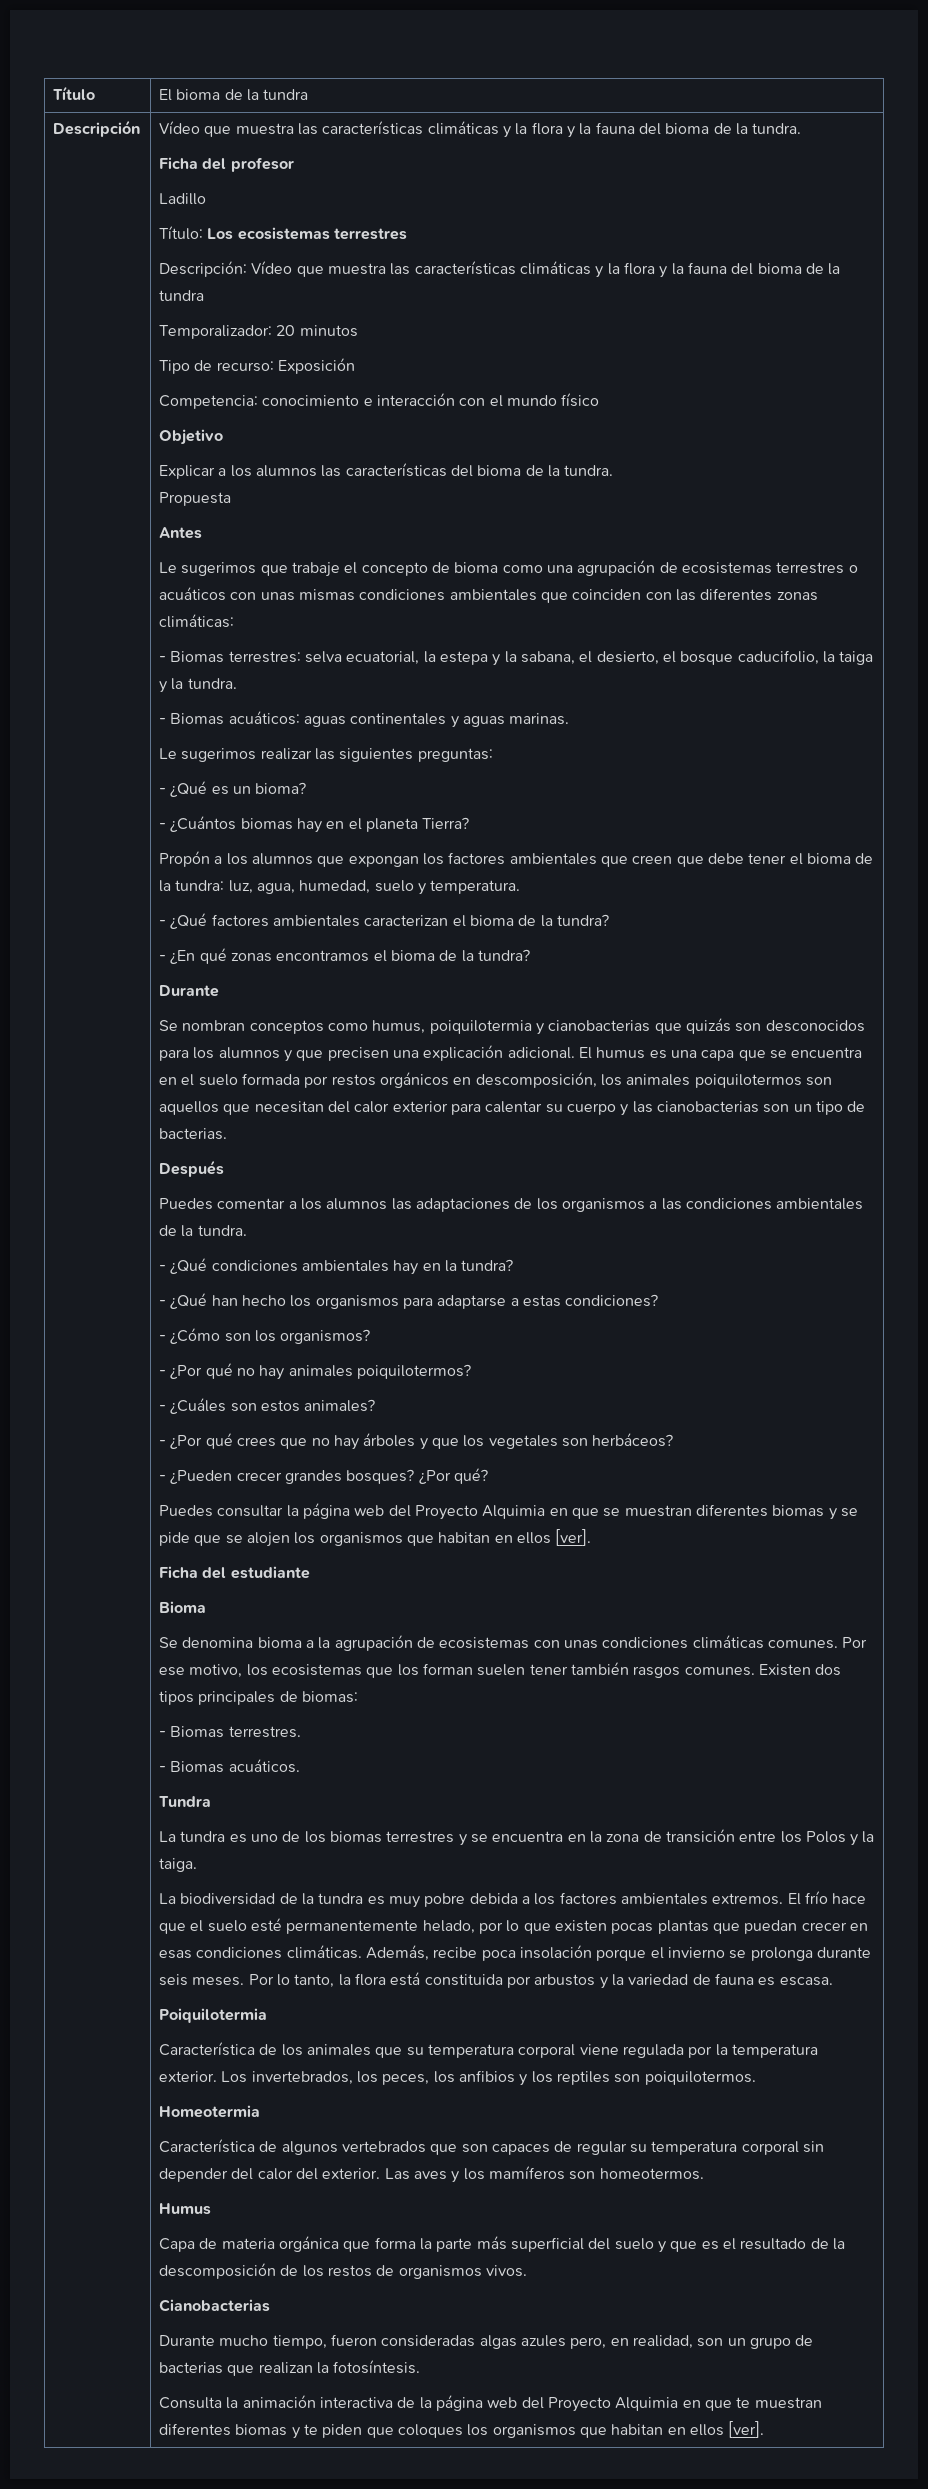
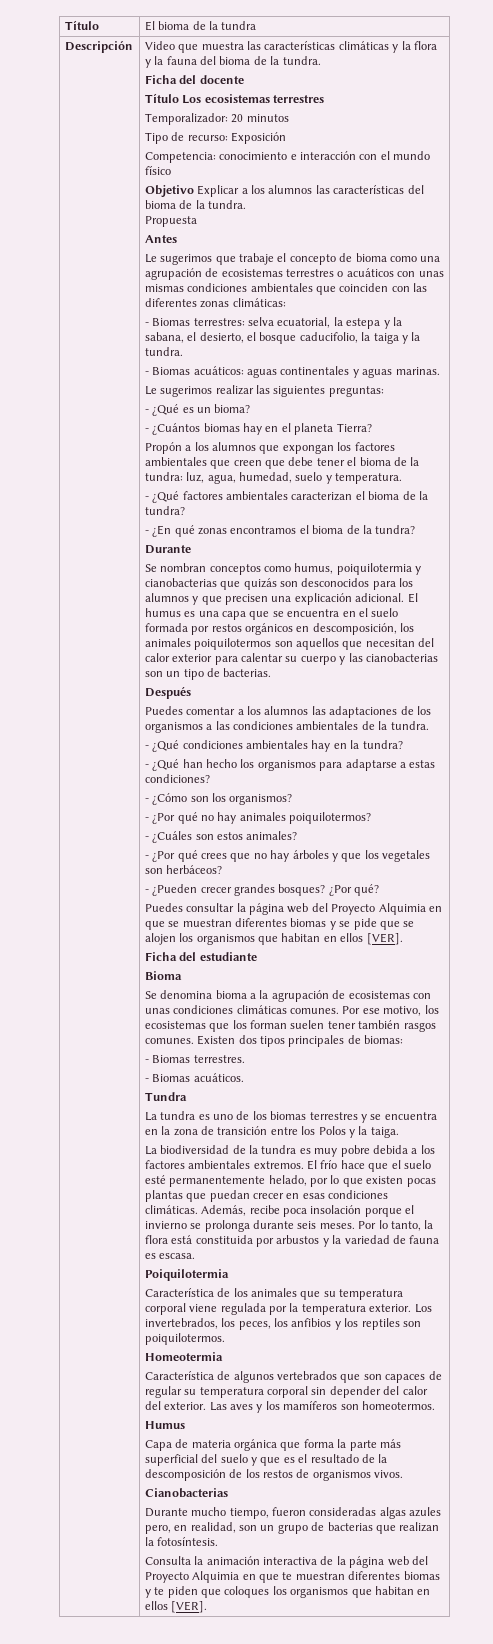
- Vídeo que muestra las características climáticas y la flora y la fauna del bioma de la tundra.
+ Video que muestra las características climáticas y la flora y la fauna del bioma de la tundra.
- Ficha del profesor
- Ladillo
- Título: Los ecosistemas terrestres
+ Ficha del docente
+ Título Los ecosistemas terrestres
- Descripción: Vídeo que muestra las características climáticas y la flora y la fauna del bioma de la tundra
- Objetivo
- Explicar a los alumnos las características del bioma de la tundra.
+ Objetivo Explicar a los alumnos las características del bioma de la tundra.
- Puedes consultar la página web del Proyecto Alquimia en que se muestran diferentes biomas y se pide que se alojen los organismos que habitan en ellos [ver].
+ Puedes consultar la página web del Proyecto Alquimia en que se muestran diferentes biomas y se pide que se alojen los organismos que habitan en ellos [VER].
- Consulta la animación interactiva de la página web del Proyecto Alquimia en que te muestran diferentes biomas y te piden que coloques los organismos que habitan en ellos [ver].
+ Consulta la animación interactiva de la página web del Proyecto Alquimia en que te muestran diferentes biomas y te piden que coloques los organismos que habitan en ellos [VER].

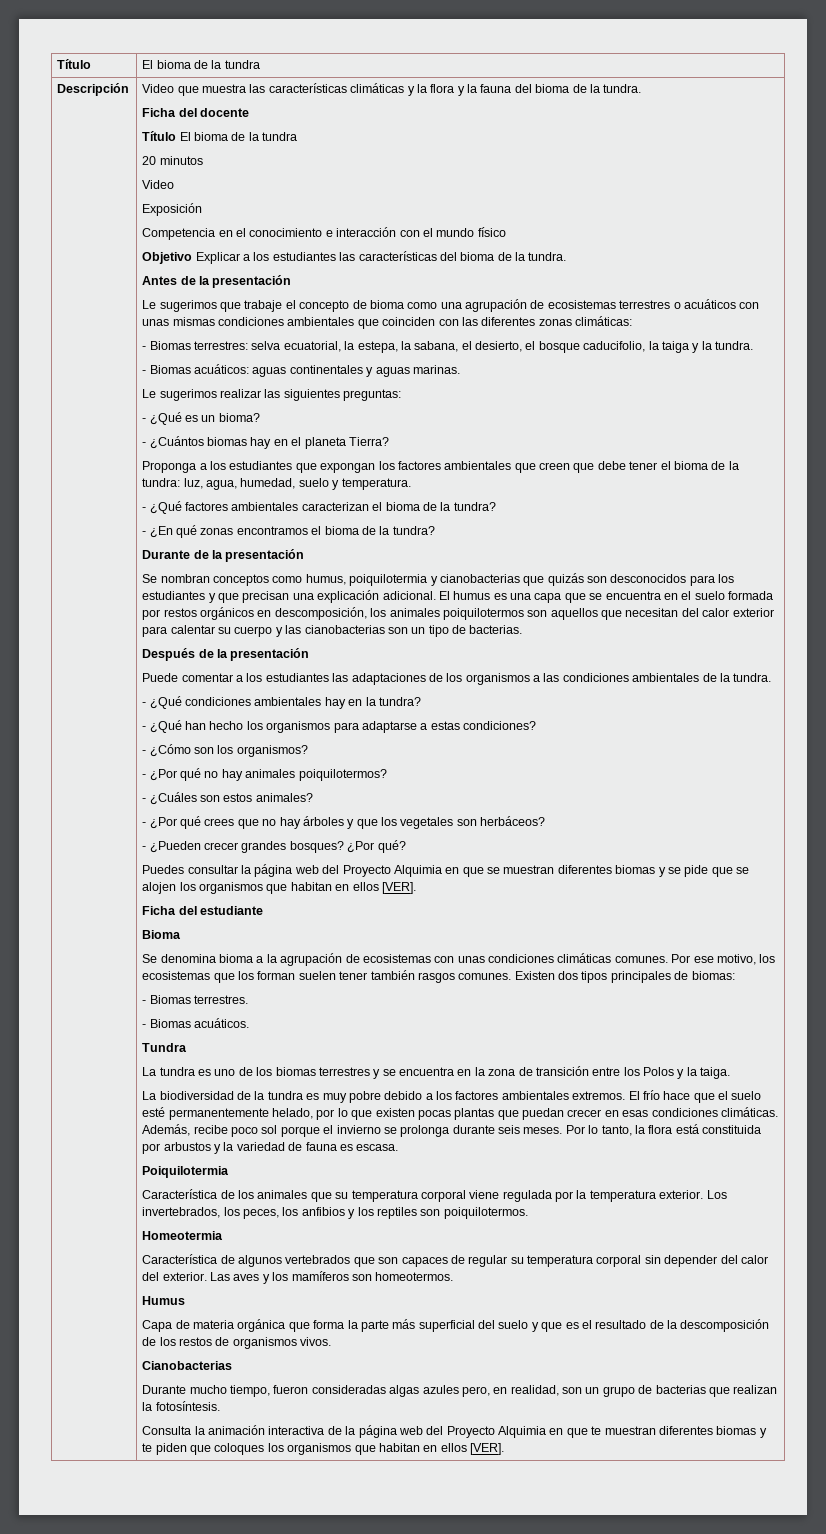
- Título Los ecosistemas terrestres
- Temporalizador: 20 minutos
- Tipo de recurso: Exposición
- Competencia: conocimiento e interacción con el mundo físico
+ Título El bioma de la tundra
+ 20 minutos
+ Video
+ Exposición
+ Competencia en el conocimiento e interacción con el mundo físico
- Objetivo Explicar a los alumnos las características del bioma de la tundra.
+ Objetivo Explicar a los estudiantes las características del bioma de la tundra.
- Propuesta
- Antes
+ Antes de la presentación
- - Biomas terrestres: selva ecuatorial, la estepa y la sabana, el desierto, el bosque caducifolio, la taiga y la tundra.
+ - Biomas terrestres: selva ecuatorial, la estepa, la sabana, el desierto, el bosque caducifolio, la taiga y la tundra.
- Propón a los alumnos que expongan los factores ambientales que creen que debe tener el bioma de la tundra: luz, agua, humedad, suelo y temperatura.
+ Proponga a los estudiantes que expongan los factores ambientales que creen que debe tener el bioma de la tundra: luz, agua, humedad, suelo y temperatura.
  - ¿En qué zonas encontramos el bioma de la tundra?
- Durante
+ Durante de la presentación
- Se nombran conceptos como humus, poiquilotermia y cianobacterias que quizás son desconocidos para los alumnos y que precisen una explicación adicional.
+ Se nombran conceptos como humus, poiquilotermia y cianobacterias que quizás son desconocidos para los estudiantes y que precisan una explicación adicional.
- Después
- Puedes comentar a los alumnos las adaptaciones de los organismos a las condiciones ambientales de la tundra.
+ Después de la presentación
+ Puede comentar a los estudiantes las adaptaciones de los organismos a las condiciones ambientales de la tundra.
- La biodiversidad de la tundra es muy pobre debida a los factores ambientales extremos.
+ La biodiversidad de la tundra es muy pobre debido a los factores ambientales extremos.
- Además, recibe poca insolación porque el invierno se prolonga durante seis meses.
+ Además, recibe poco sol porque el invierno se prolonga durante seis meses.

